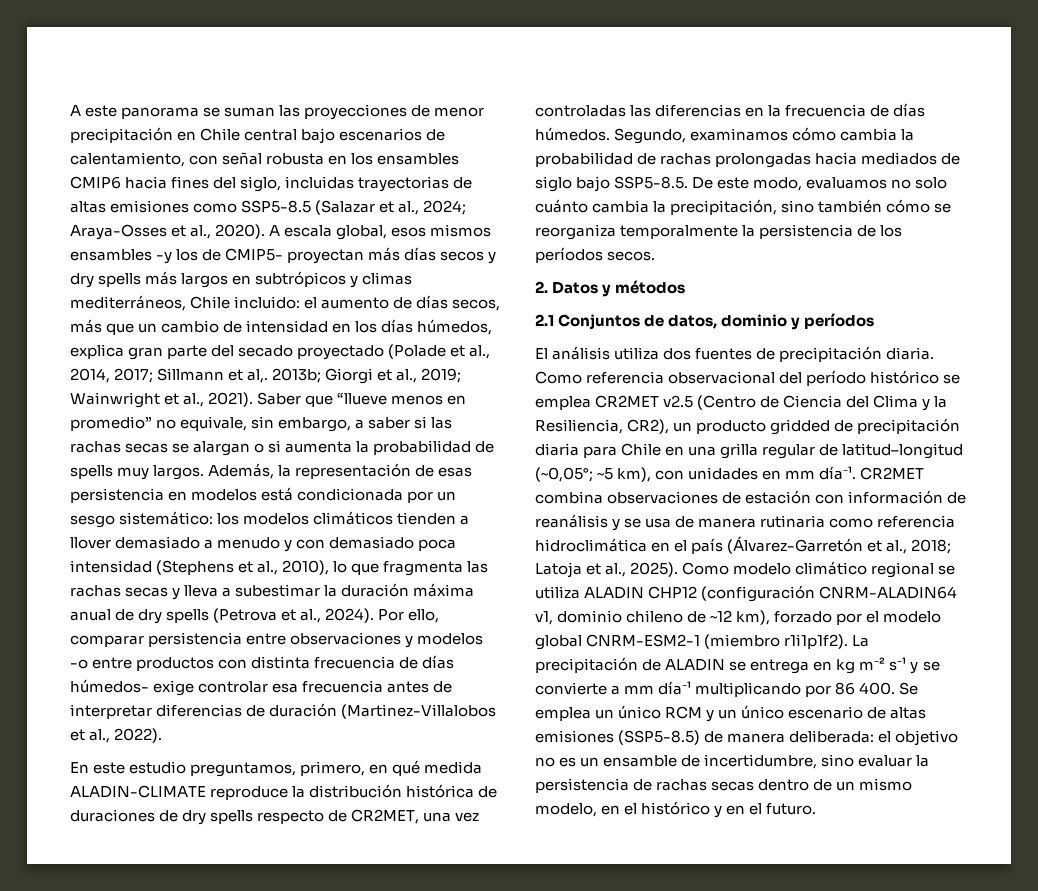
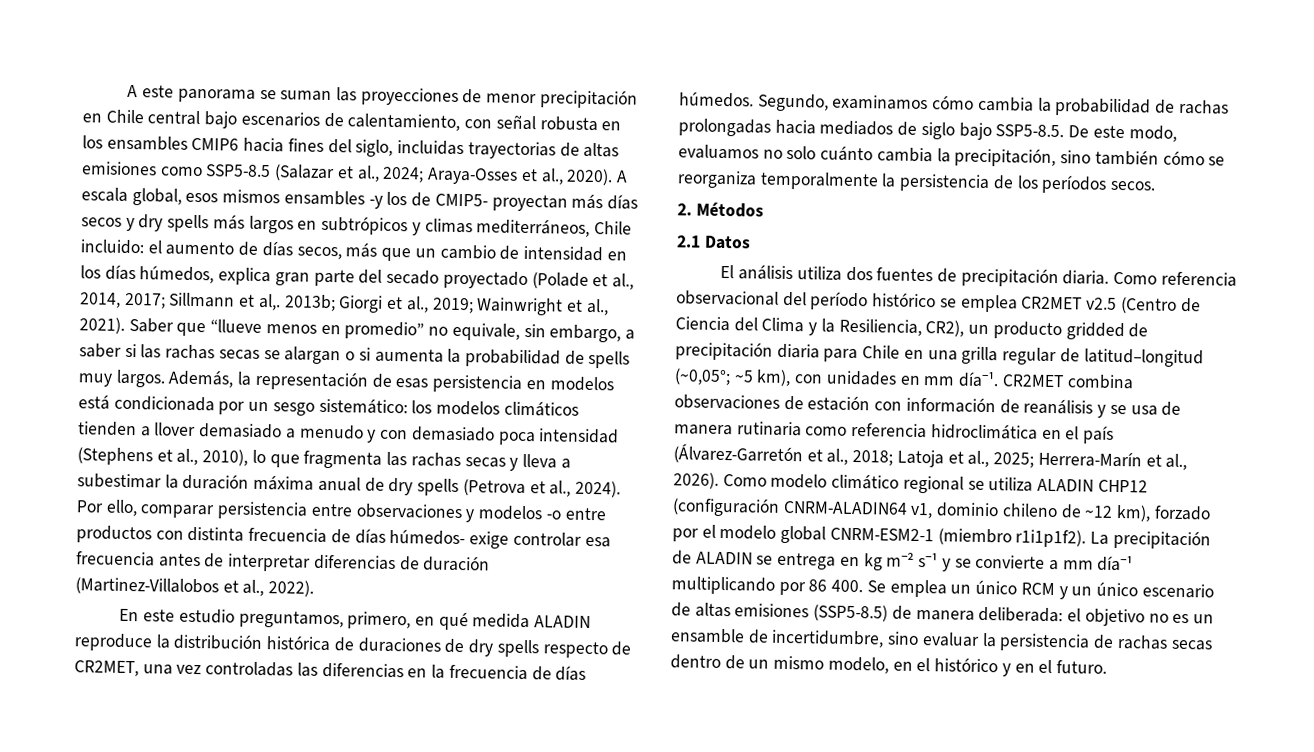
- En este estudio preguntamos, primero, en qué medida ALADIN-CLIMATE reproduce la distribución histórica de duraciones de dry spells respecto de CR2MET, una vez controladas las diferencias en la frecuencia de días húmedos.
+ En este estudio preguntamos, primero, en qué medida ALADIN reproduce la distribución histórica de duraciones de dry spells respecto de CR2MET, una vez controladas las diferencias en la frecuencia de días húmedos.
- 2. Datos y métodos
- 2.1 Conjuntos de datos, dominio y períodos
+ 2. Métodos
+ 2.1 Datos
- CR2MET combina observaciones de estación con información de reanálisis y se usa de manera rutinaria como referencia hidroclimática en el país (Álvarez-Garretón et al., 2018; Latoja et al., 2025).
+ CR2MET combina observaciones de estación con información de reanálisis y se usa de manera rutinaria como referencia hidroclimática en el país (Álvarez-Garretón et al., 2018; Latoja et al., 2025; Herrera-Marín et al., 2026).

